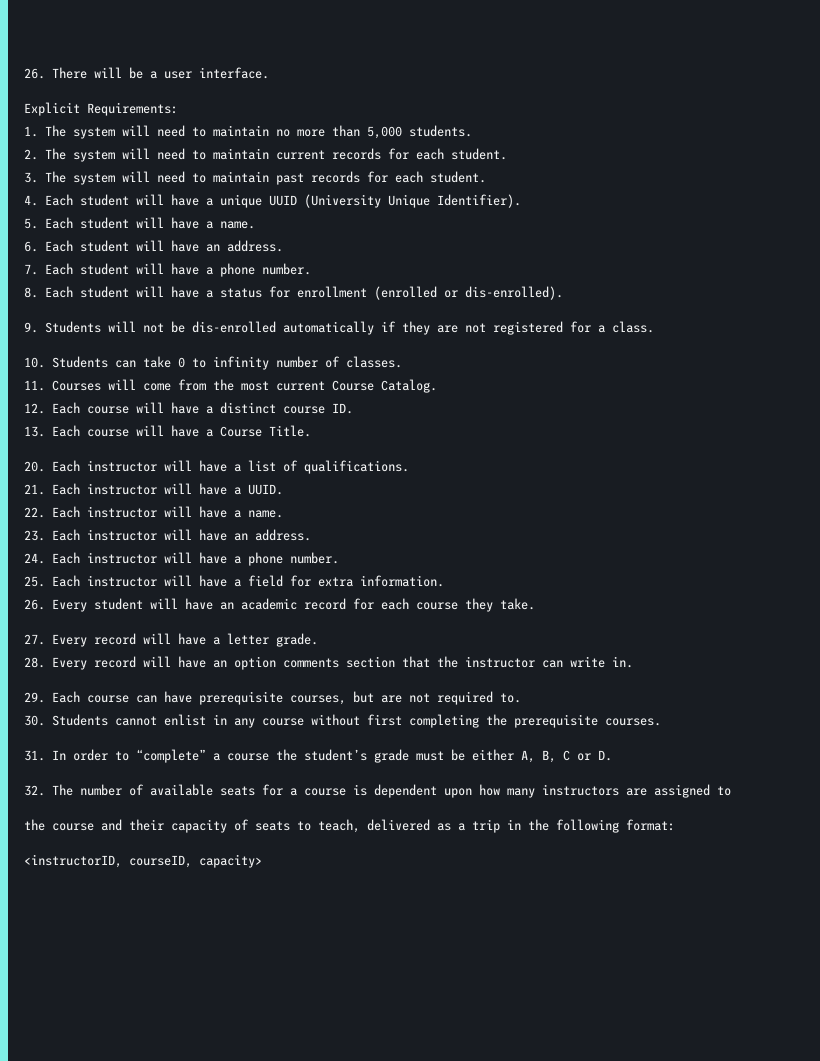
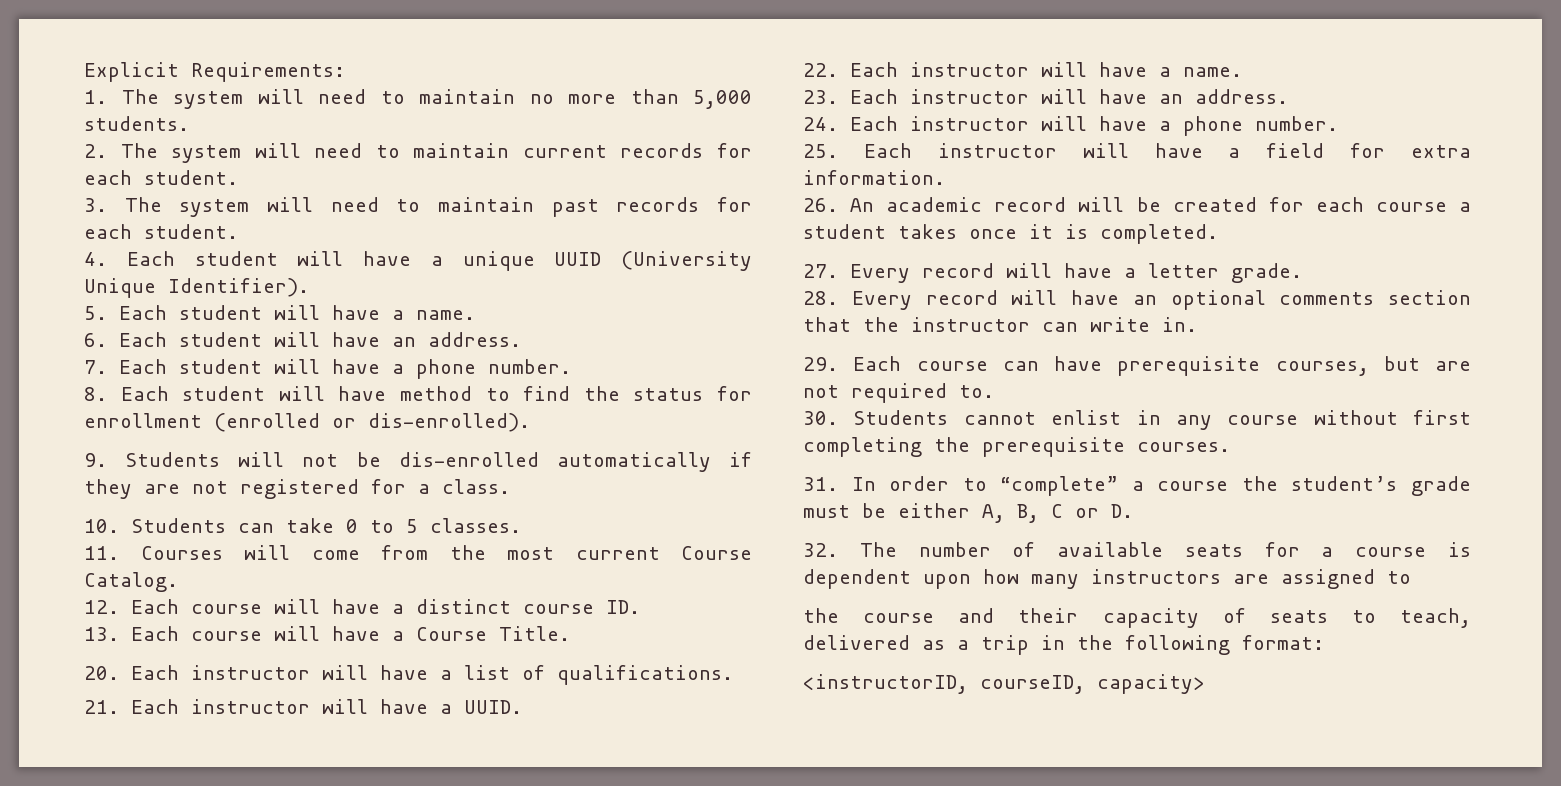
- 26. There will be a user interface.
- 8. Each student will have a status for enrollment (enrolled or dis-enrolled).
+ 8. Each student will have method to find the status for enrollment (enrolled or dis-enrolled).
- 10. Students can take 0 to infinity number of classes.
+ 10. Students can take 0 to 5 classes.
- 26. Every student will have an academic record for each course they take.
+ 26. An academic record will be created for each course a student takes once it is completed.
- 28. Every record will have an option comments section that the instructor can write in.
+ 28. Every record will have an optional comments section that the instructor can write in.

